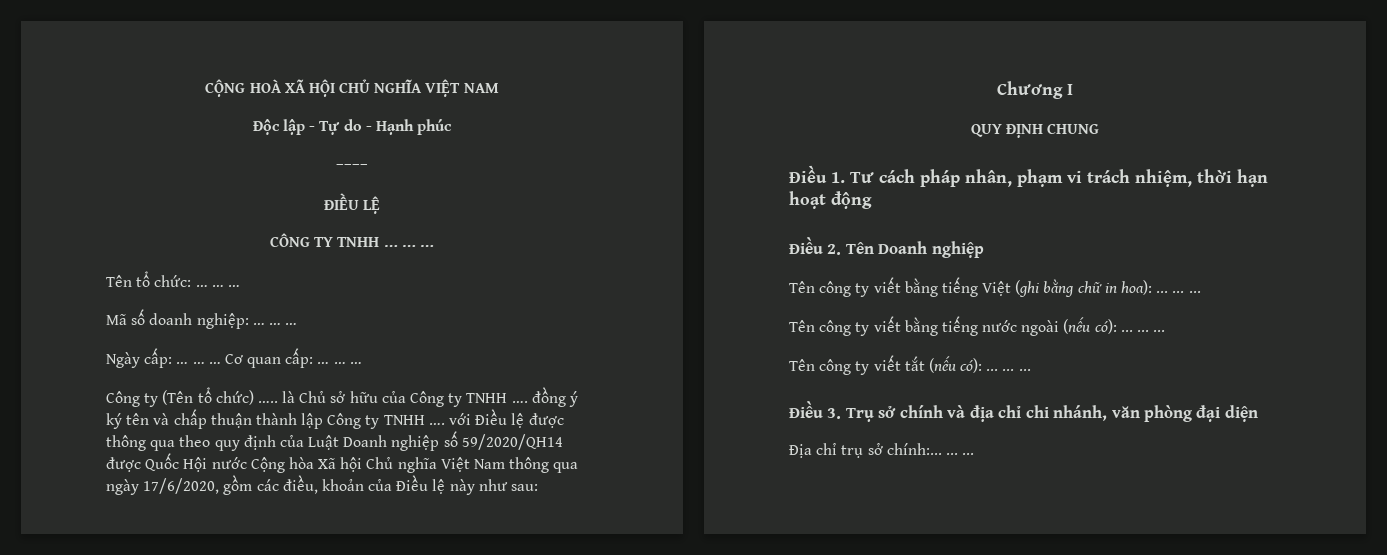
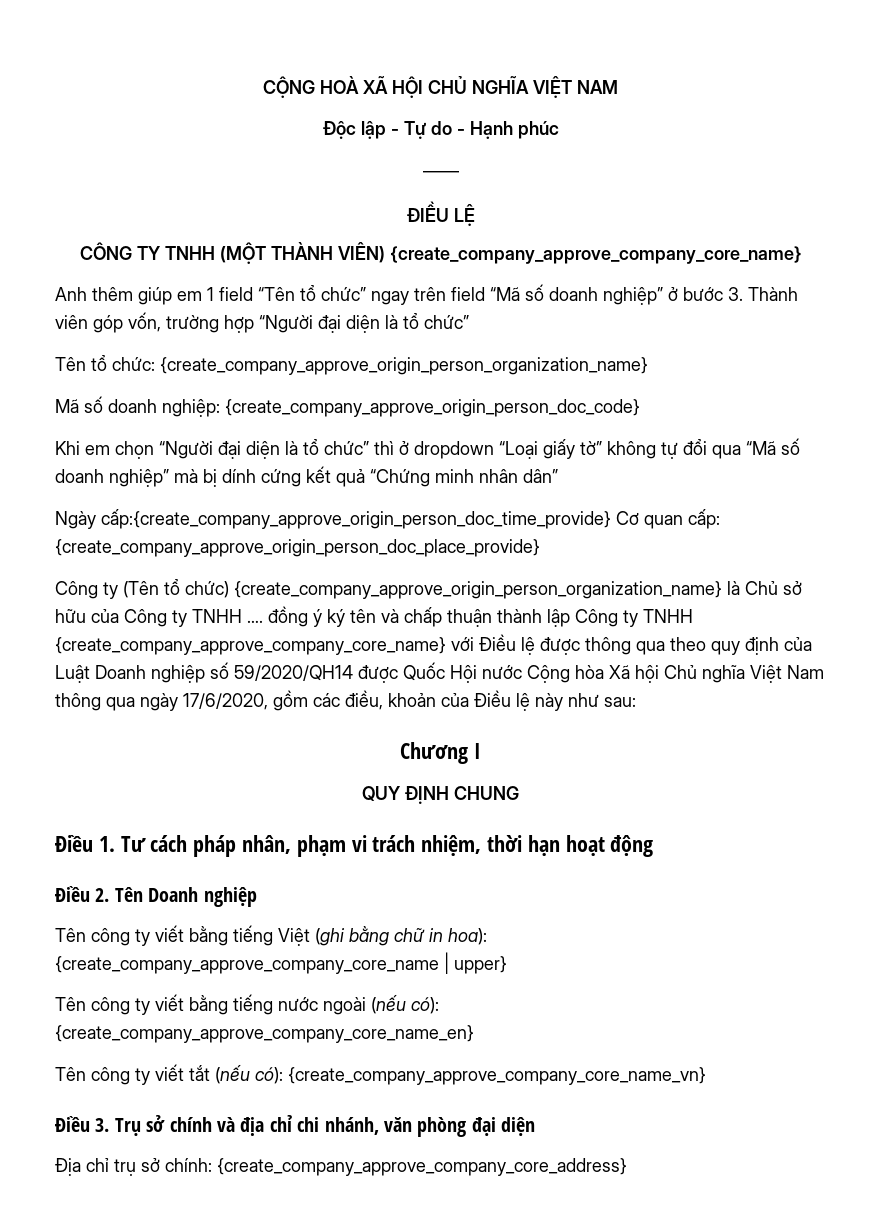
- CÔNG TY TNHH … … …
+ CÔNG TY TNHH (MỘT THÀNH VIÊN) {create_company_approve_company_core_name}
+ Anh thêm giúp em 1 field “Tên tổ chức” ngay trên field “Mã số doanh nghiệp” ở bước 3. Thành viên góp vốn, trường hợp “Người đại diện là tổ chức”
- Tên tổ chức: … … …
+ Tên tổ chức: {create_company_approve_origin_person_organization_name}
- Mã số doanh nghiệp: … … …
- Ngày cấp: … … … Cơ quan cấp: … … …
+ Mã số doanh nghiệp: {create_company_approve_origin_person_doc_code}
+ Khi em chọn “Người đại diện là tổ chức” thì ở dropdown “Loại giấy tờ” không tự đổi qua “Mã số doanh nghiệp” mà bị dính cứng kết quả “Chứng minh nhân dân”
+ Ngày cấp:{create_company_approve_origin_person_doc_time_provide} Cơ quan cấp: {create_company_approve_origin_person_doc_place_provide}
- Công ty (Tên tổ chức) ….. là Chủ sở hữu của Công ty TNHH …. đồng ý ký tên và chấp thuận thành lập Công ty TNHH …. với Điều lệ được thông qua theo quy định của Luật Doanh nghiệp số 59/2020/QH14 được Quốc Hội nước Cộng hòa Xã hội Chủ nghĩa Việt Nam thông qua ngày 17/6/2020, gồm các điều, khoản của Điều lệ này như sau:
+ Công ty (Tên tổ chức) {create_company_approve_origin_person_organization_name} là Chủ sở hữu của Công ty TNHH …. đồng ý ký tên và chấp thuận thành lập Công ty TNHH {create_company_approve_company_core_name} với Điều lệ được thông qua theo quy định của Luật Doanh nghiệp số 59/2020/QH14 được Quốc Hội nước Cộng hòa Xã hội Chủ nghĩa Việt Nam thông qua ngày 17/6/2020, gồm các điều, khoản của Điều lệ này như sau:
- Tên công ty viết bằng tiếng Việt (ghi bằng chữ in hoa): ... ... ...
+ Tên công ty viết bằng tiếng Việt (ghi bằng chữ in hoa): {create_company_approve_company_core_name | upper}
- Tên công ty viết bằng tiếng nước ngoài (nếu có): ... ... ...
+ Tên công ty viết bằng tiếng nước ngoài (nếu có): {create_company_approve_company_core_name_en}
- Tên công ty viết tắt (nếu có): ... ... ...
+ Tên công ty viết tắt (nếu có): {create_company_approve_company_core_name_vn}
- Địa chỉ trụ sở chính:... ... ...
+ Địa chỉ trụ sở chính: {create_company_approve_company_core_address}

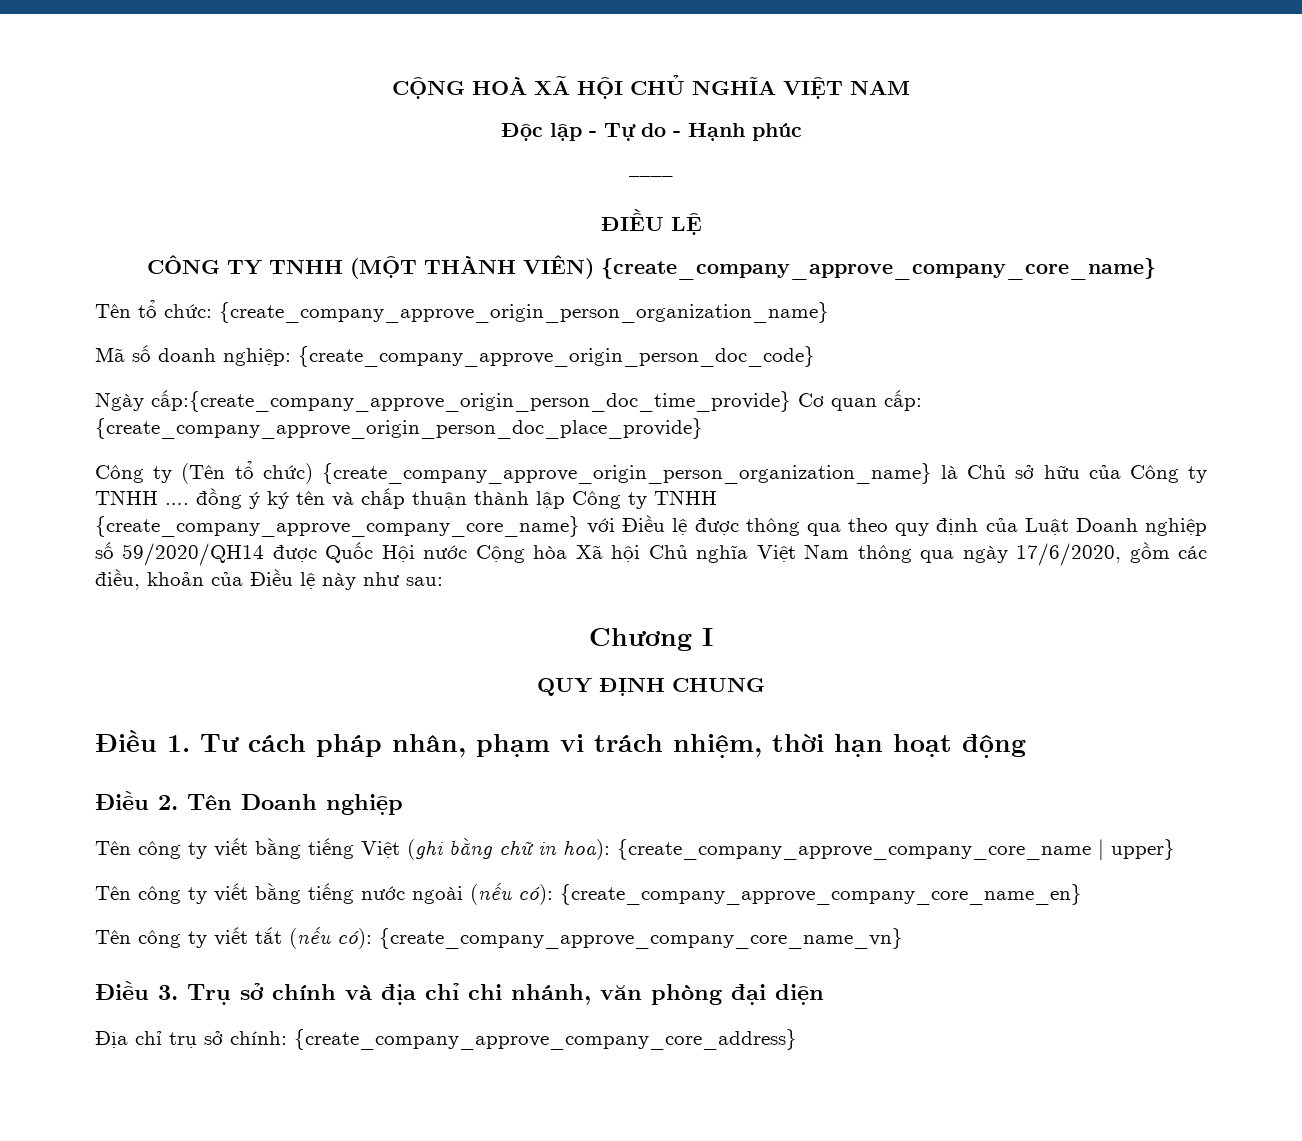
- Anh thêm giúp em 1 field “Tên tổ chức” ngay trên field “Mã số doanh nghiệp” ở bước 3. Thành viên góp vốn, trường hợp “Người đại diện là tổ chức”
- Khi em chọn “Người đại diện là tổ chức” thì ở dropdown “Loại giấy tờ” không tự đổi qua “Mã số doanh nghiệp” mà bị dính cứng kết quả “Chứng minh nhân dân”

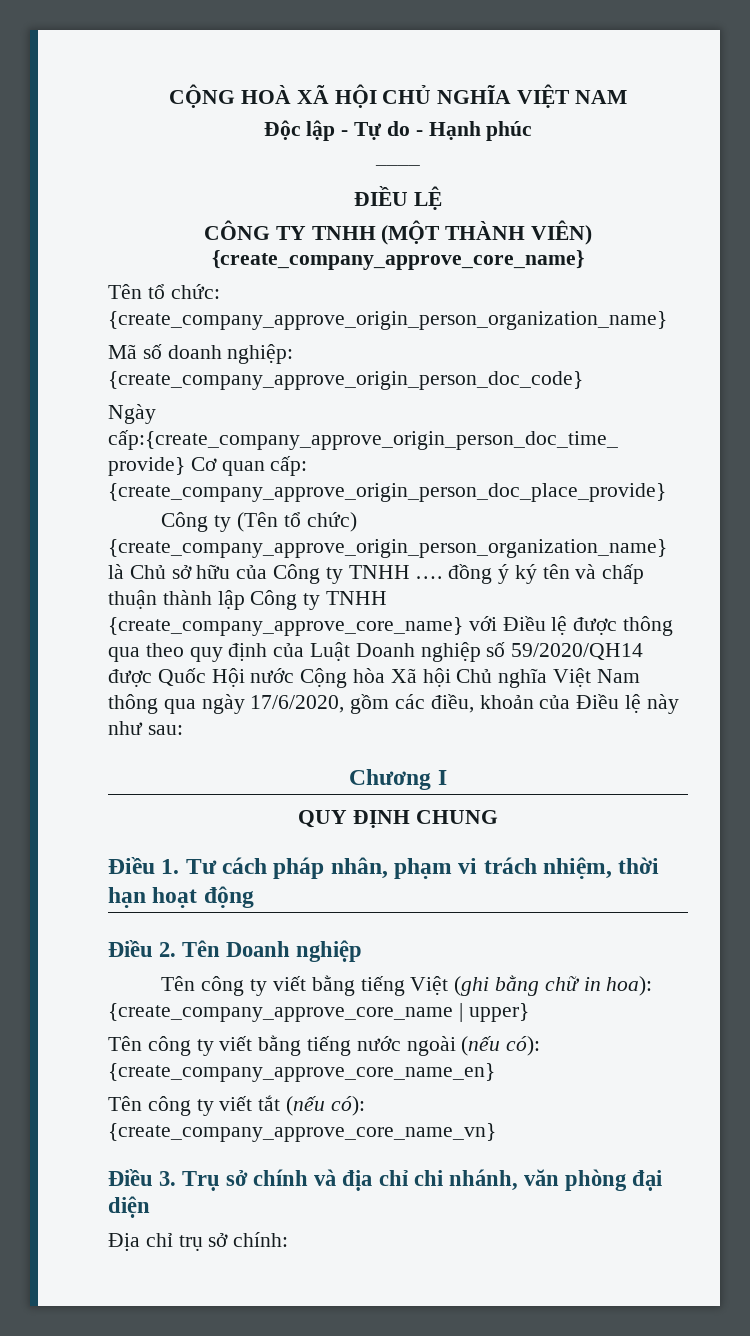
- CÔNG TY TNHH (MỘT THÀNH VIÊN) {create_company_approve_company_core_name}
+ CÔNG TY TNHH (MỘT THÀNH VIÊN) {create_company_approve_core_name}
- Công ty (Tên tổ chức) {create_company_approve_origin_person_organization_name} là Chủ sở hữu của Công ty TNHH …. đồng ý ký tên và chấp thuận thành lập Công ty TNHH {create_company_approve_company_core_name} với Điều lệ được thông qua theo quy định của Luật Doanh nghiệp số 59/2020/QH14 được Quốc Hội nước Cộng hòa Xã hội Chủ nghĩa Việt Nam thông qua ngày 17/6/2020, gồm các điều, khoản của Điều lệ này như sau:
+ Công ty (Tên tổ chức) {create_company_approve_origin_person_organization_name} là Chủ sở hữu của Công ty TNHH …. đồng ý ký tên và chấp thuận thành lập Công ty TNHH {create_company_approve_core_name} với Điều lệ được thông qua theo quy định của Luật Doanh nghiệp số 59/2020/QH14 được Quốc Hội nước Cộng hòa Xã hội Chủ nghĩa Việt Nam thông qua ngày 17/6/2020, gồm các điều, khoản của Điều lệ này như sau:
- Tên công ty viết bằng tiếng Việt (ghi bằng chữ in hoa): {create_company_approve_company_core_name | upper}
+ Tên công ty viết bằng tiếng Việt (ghi bằng chữ in hoa): {create_company_approve_core_name | upper}
- Tên công ty viết bằng tiếng nước ngoài (nếu có): {create_company_approve_company_core_name_en}
+ Tên công ty viết bằng tiếng nước ngoài (nếu có): {create_company_approve_core_name_en}
- Tên công ty viết tắt (nếu có): {create_company_approve_company_core_name_vn}
+ Tên công ty viết tắt (nếu có): {create_company_approve_core_name_vn}
- Địa chỉ trụ sở chính: {create_company_approve_company_core_address}
+ Địa chỉ trụ sở chính:

